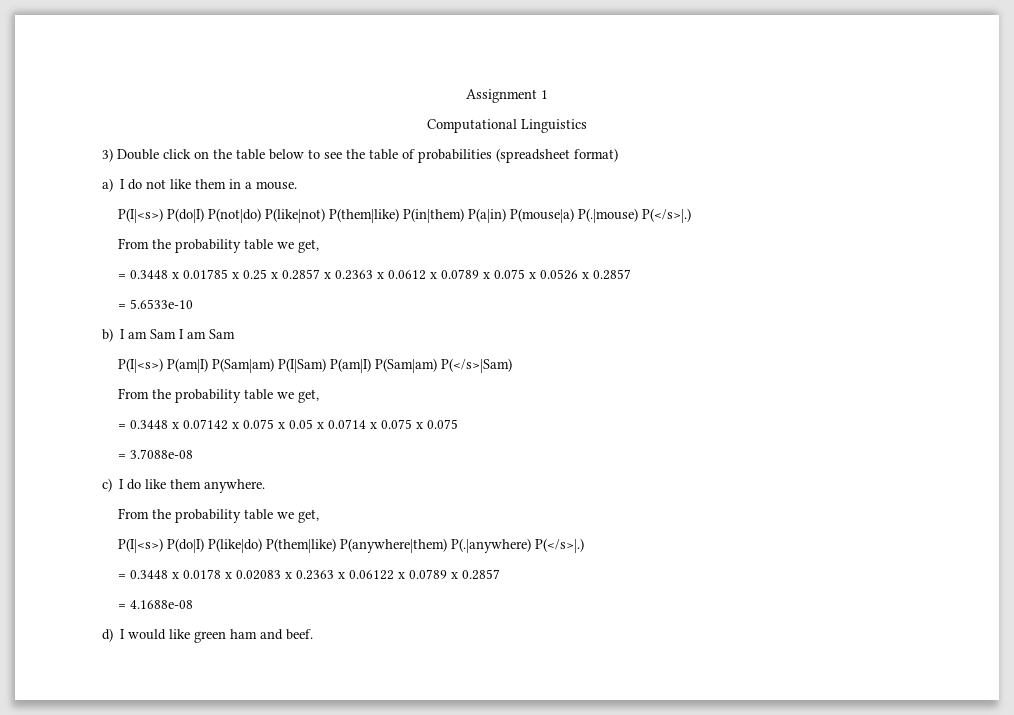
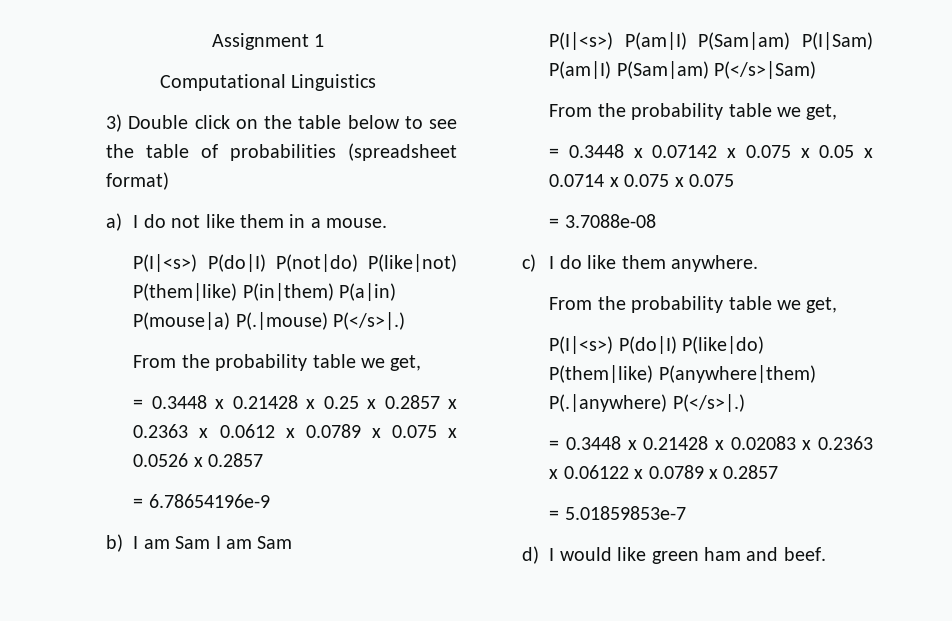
- = 0.3448 x 0.01785 x 0.25 x 0.2857 x 0.2363 x 0.0612 x 0.0789 x 0.075 x 0.0526 x 0.2857
+ = 0.3448 x 0.21428 x 0.25 x 0.2857 x 0.2363 x 0.0612 x 0.0789 x 0.075 x 0.0526 x 0.2857
- = 5.6533e-10
+ = 6.78654196e-9
- = 0.3448 x 0.0178 x 0.02083 x 0.2363 x 0.06122 x 0.0789 x 0.2857
+ = 0.3448 x 0.21428 x 0.02083 x 0.2363 x 0.06122 x 0.0789 x 0.2857
- = 4.1688e-08
+ = 5.01859853e-7

